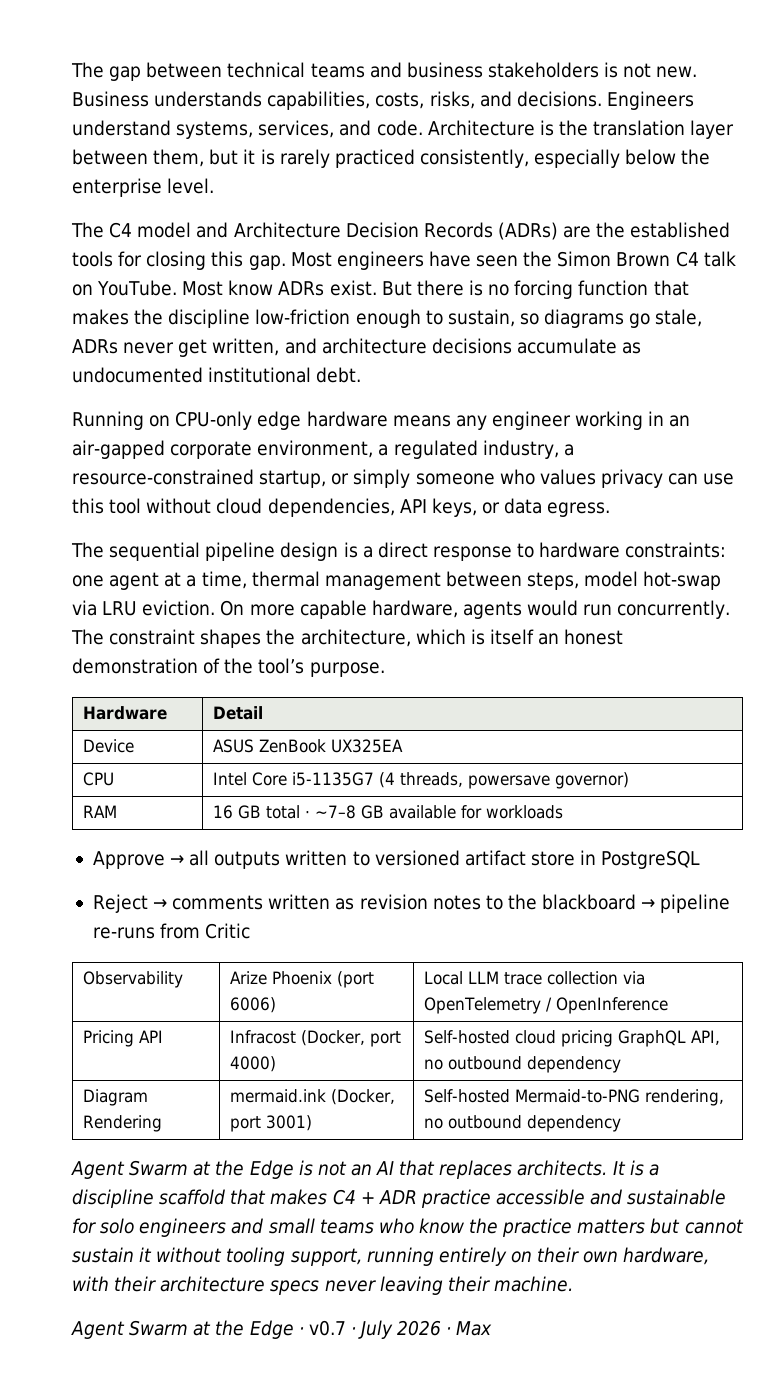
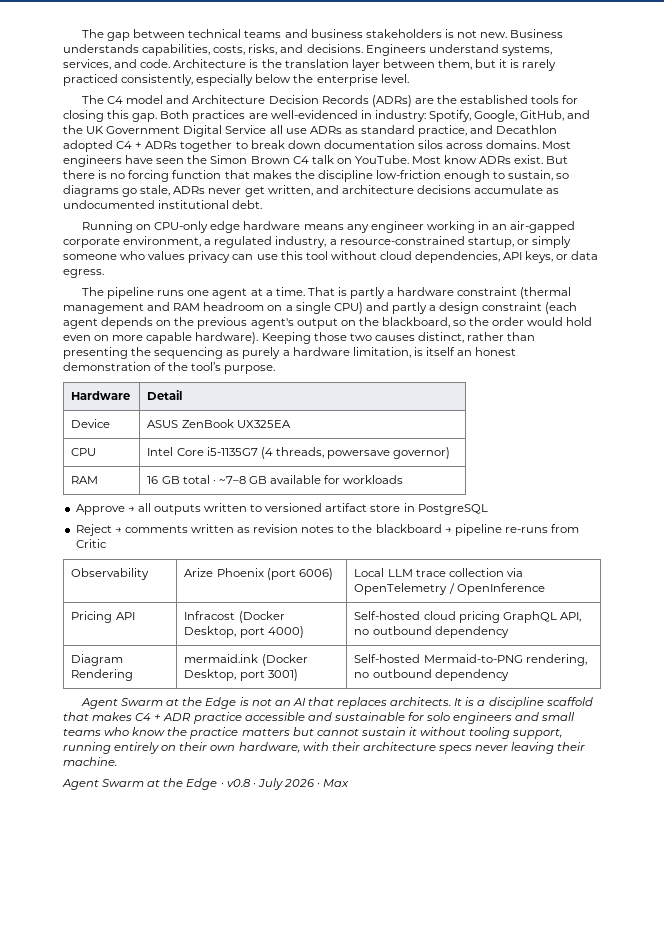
+ Both practices are well-evidenced in industry: Spotify, Google, GitHub, and the UK Government Digital Service all use ADRs as standard practice, and Decathlon adopted C4 + ADRs together to break down documentation silos across domains.
- The sequential pipeline design is a direct response to hardware constraints: one agent at a time, thermal management between steps, model hot-swap via LRU eviction. On more capable hardware, agents would run concurrently. The constraint shapes the architecture, which is itself an honest demonstration of the tool’s purpose.
+ The pipeline runs one agent at a time. That is partly a hardware constraint (thermal management and RAM headroom on a single CPU) and partly a design constraint (each agent depends on the previous agent's output on the blackboard, so the order would hold even on more capable hardware). Keeping those two causes distinct, rather than presenting the sequencing as purely a hardware limitation, is itself an honest demonstration of the tool’s purpose.
- Pricing API | Infracost (Docker, port 4000) | Self-hosted cloud pricing GraphQL API, no outbound dependency
+ Pricing API | Infracost (Docker Desktop, port 4000) | Self-hosted cloud pricing GraphQL API, no outbound dependency
- Diagram Rendering | mermaid.ink (Docker, port 3001) | Self-hosted Mermaid-to-PNG rendering, no outbound dependency
+ Diagram Rendering | mermaid.ink (Docker Desktop, port 3001) | Self-hosted Mermaid-to-PNG rendering, no outbound dependency
- Agent Swarm at the Edge · v0.7 · July 2026 · Max
+ Agent Swarm at the Edge · v0.8 · July 2026 · Max

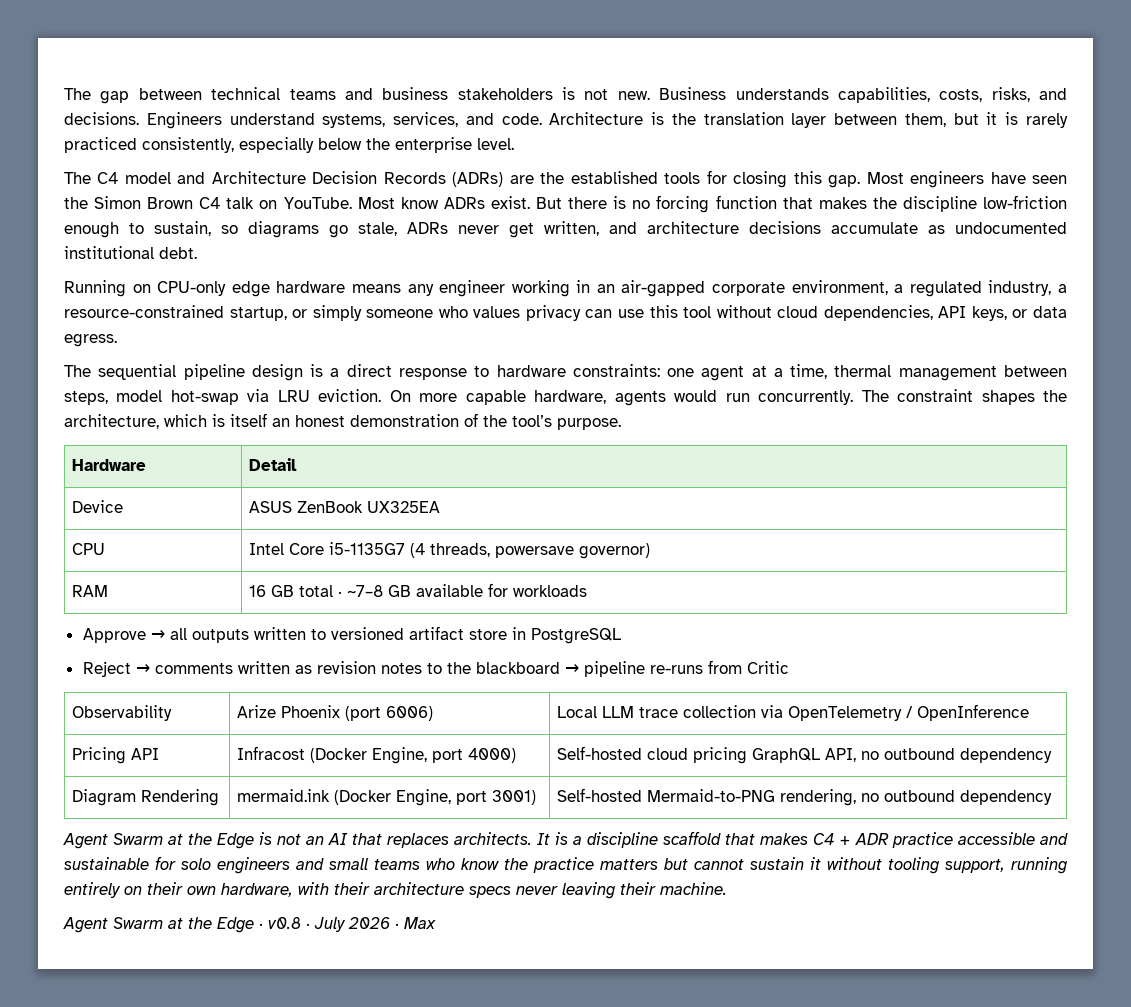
- Both practices are well-evidenced in industry: Spotify, Google, GitHub, and the UK Government Digital Service all use ADRs as standard practice, and Decathlon adopted C4 + ADRs together to break down documentation silos across domains.
- The pipeline runs one agent at a time. That is partly a hardware constraint (thermal management and RAM headroom on a single CPU) and partly a design constraint (each agent depends on the previous agent's output on the blackboard, so the order would hold even on more capable hardware). Keeping those two causes distinct, rather than presenting the sequencing as purely a hardware limitation, is itself an honest demonstration of the tool’s purpose.
+ The sequential pipeline design is a direct response to hardware constraints: one agent at a time, thermal management between steps, model hot-swap via LRU eviction. On more capable hardware, agents would run concurrently. The constraint shapes the architecture, which is itself an honest demonstration of the tool’s purpose.
- Pricing API | Infracost (Docker Desktop, port 4000) | Self-hosted cloud pricing GraphQL API, no outbound dependency
+ Pricing API | Infracost (Docker Engine, port 4000) | Self-hosted cloud pricing GraphQL API, no outbound dependency
- Diagram Rendering | mermaid.ink (Docker Desktop, port 3001) | Self-hosted Mermaid-to-PNG rendering, no outbound dependency
+ Diagram Rendering | mermaid.ink (Docker Engine, port 3001) | Self-hosted Mermaid-to-PNG rendering, no outbound dependency

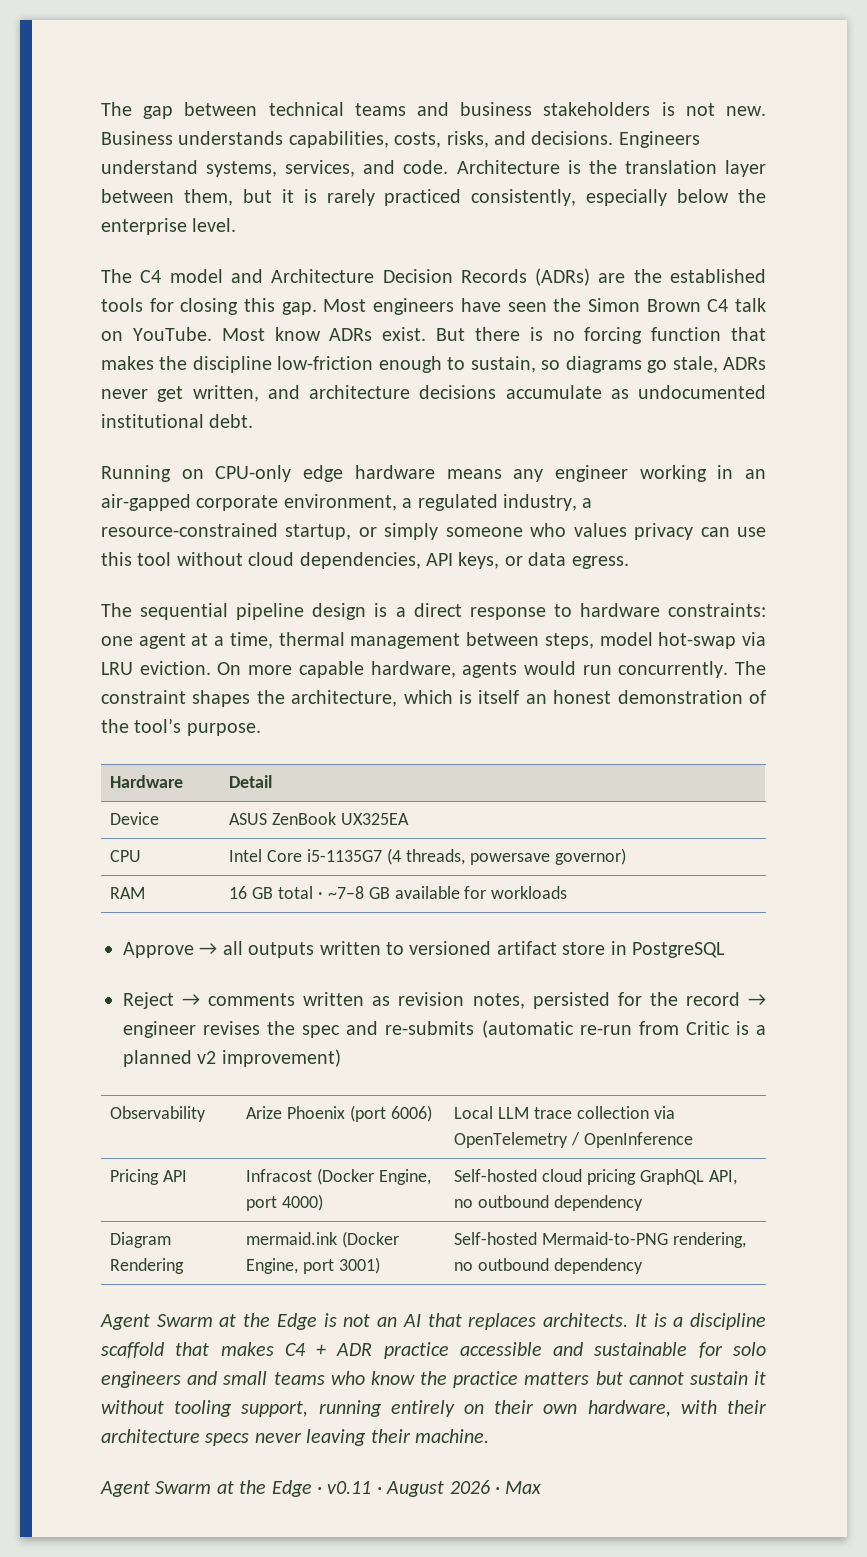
- Reject → comments written as revision notes to the blackboard → pipeline re-runs from Critic
+ Reject → comments written as revision notes, persisted for the record → engineer revises the spec and re-submits (automatic re-run from Critic is a planned v2 improvement)
- Agent Swarm at the Edge · v0.8 · July 2026 · Max
+ Agent Swarm at the Edge · v0.11 · August 2026 · Max

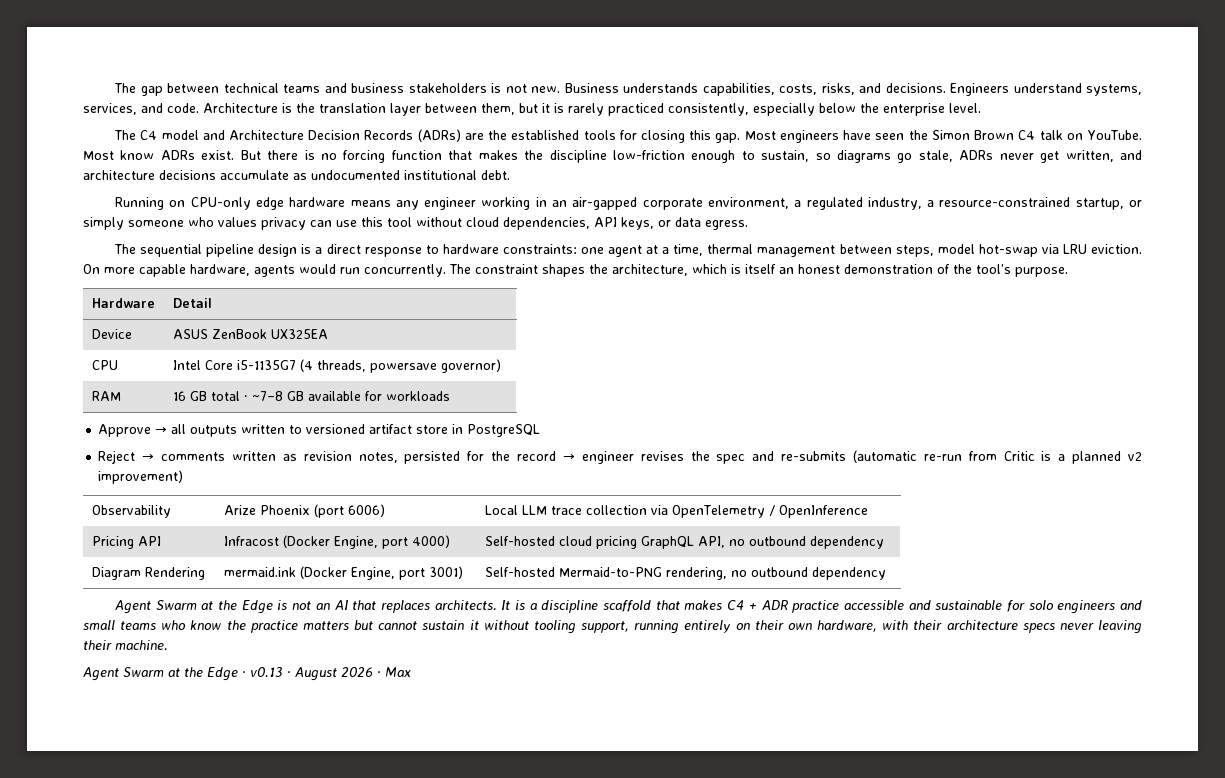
- Agent Swarm at the Edge · v0.11 · August 2026 · Max
+ Agent Swarm at the Edge · v0.13 · August 2026 · Max

